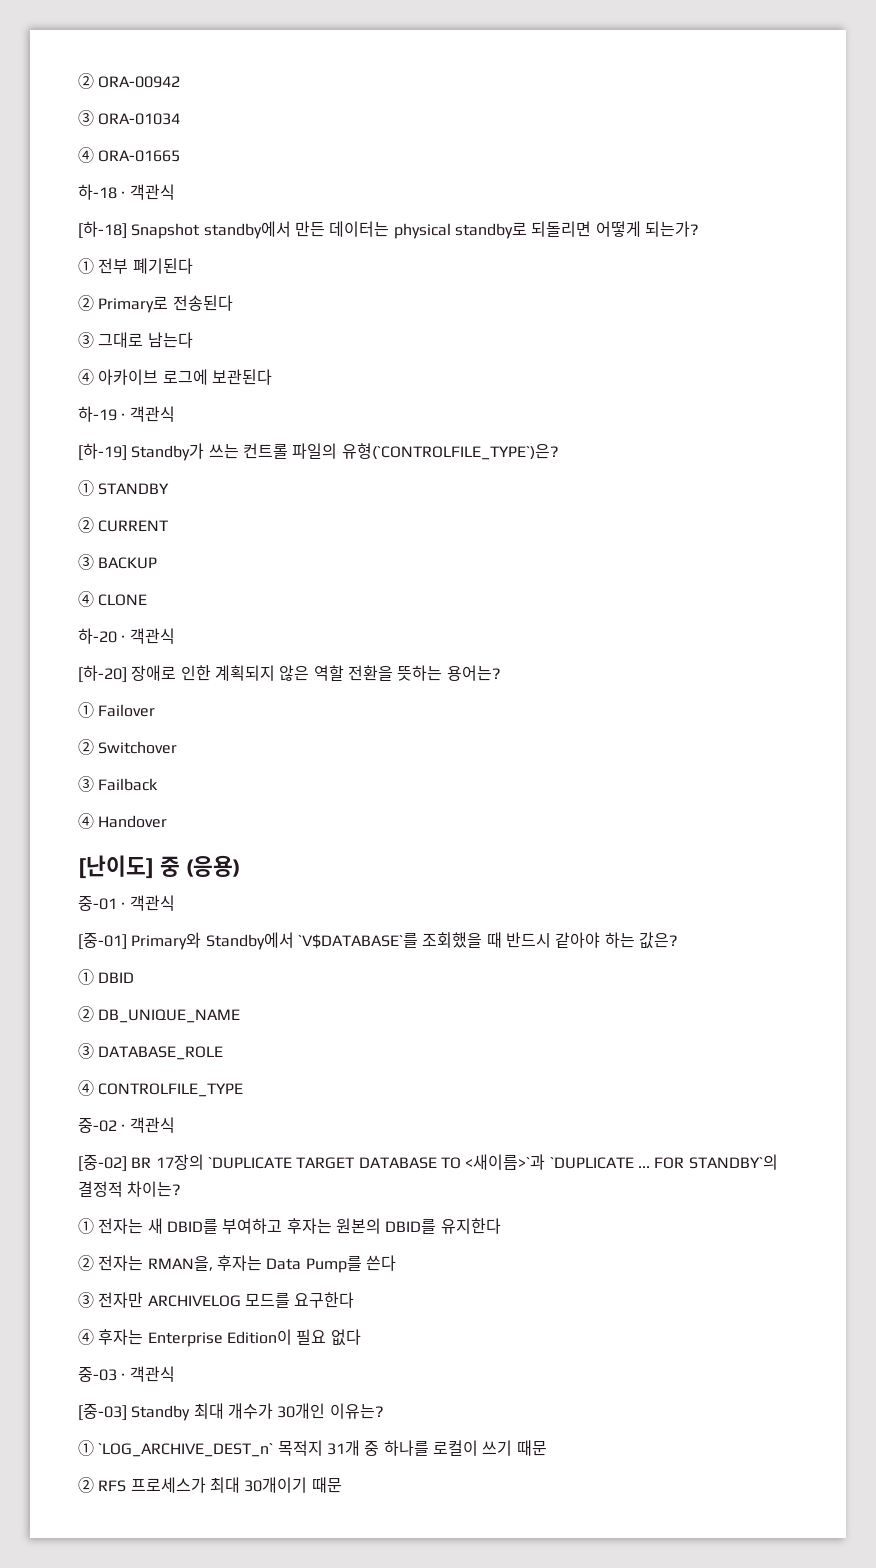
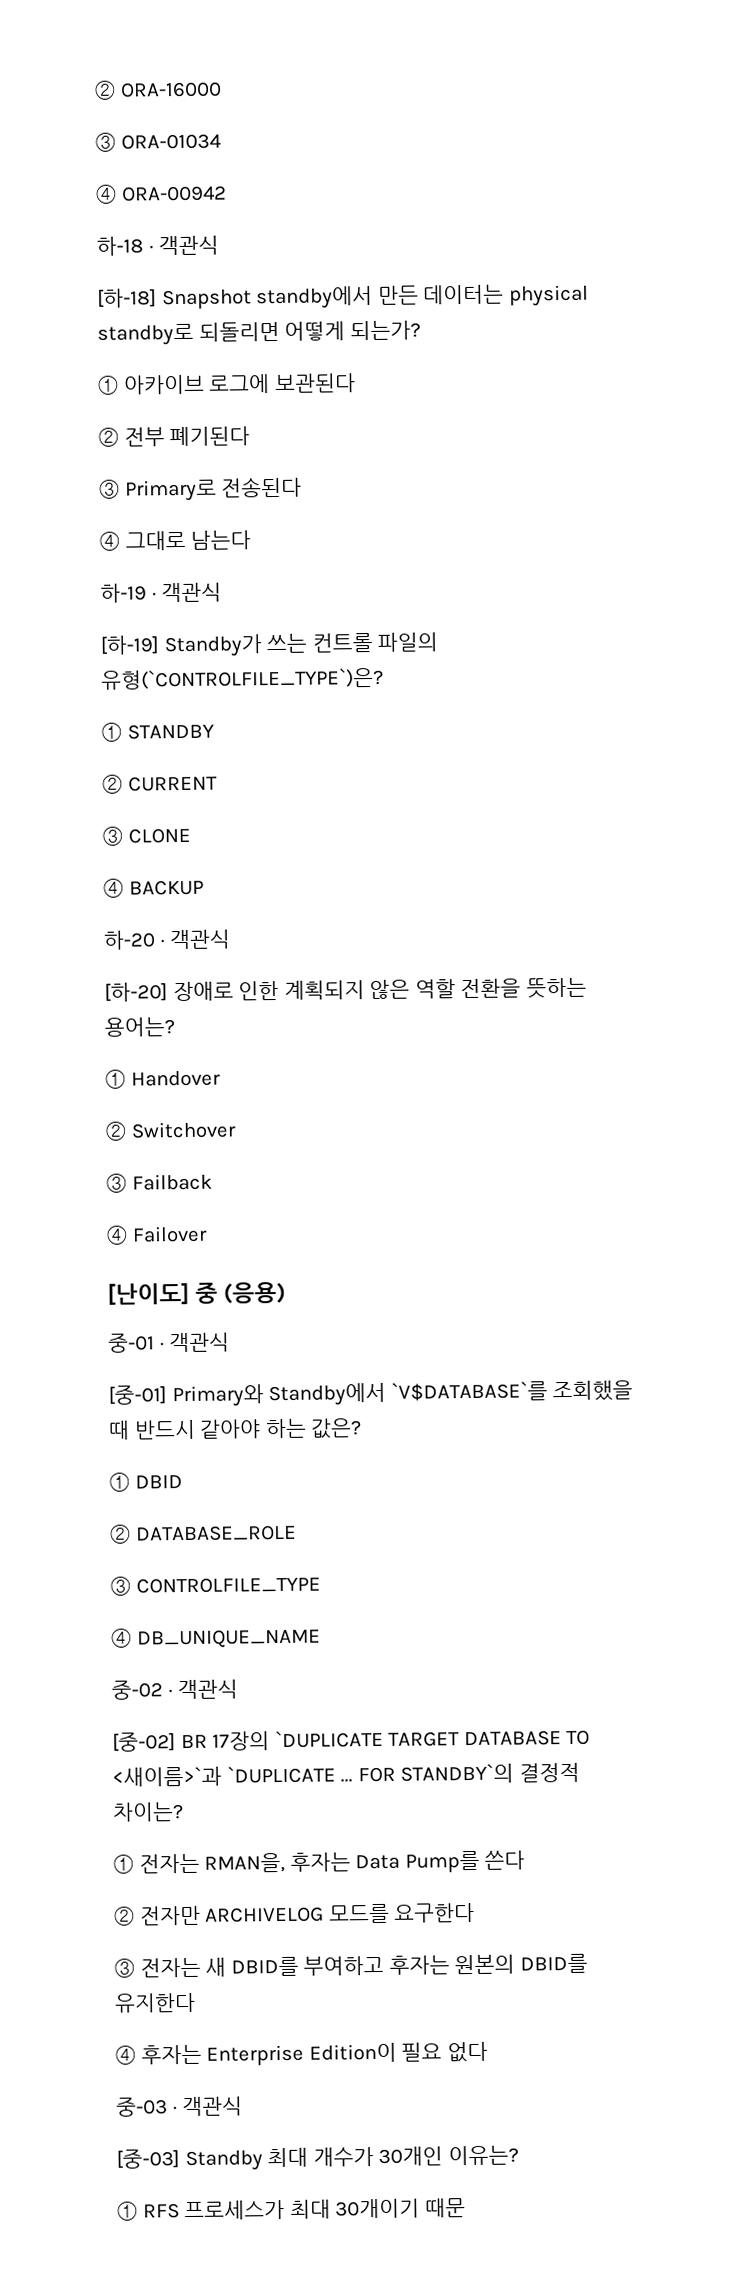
- ② ORA-00942
+ ② ORA-16000
- ④ ORA-01665
+ ④ ORA-00942
- ① 전부 폐기된다
+ ① 아카이브 로그에 보관된다
+ ② 전부 폐기된다
- ② Primary로 전송된다
+ ③ Primary로 전송된다
- ③ 그대로 남는다
+ ④ 그대로 남는다
- ④ 아카이브 로그에 보관된다
- ③ BACKUP
- ④ CLONE
+ ③ CLONE
+ ④ BACKUP
- ① Failover
+ ① Handover
- ④ Handover
+ ④ Failover
- ② DB_UNIQUE_NAME
- ③ DATABASE_ROLE
- ④ CONTROLFILE_TYPE
+ ② DATABASE_ROLE
+ ③ CONTROLFILE_TYPE
+ ④ DB_UNIQUE_NAME
- ① 전자는 새 DBID를 부여하고 후자는 원본의 DBID를 유지한다
+ ① 전자는 RMAN을, 후자는 Data Pump를 쓴다
+ ② 전자만 ARCHIVELOG 모드를 요구한다
+ ③ 전자는 새 DBID를 부여하고 후자는 원본의 DBID를 유지한다
- ② 전자는 RMAN을, 후자는 Data Pump를 쓴다
- ③ 전자만 ARCHIVELOG 모드를 요구한다
- ① `LOG_ARCHIVE_DEST_n` 목적지 31개 중 하나를 로컬이 쓰기 때문
- ② RFS 프로세스가 최대 30개이기 때문
+ ① RFS 프로세스가 최대 30개이기 때문

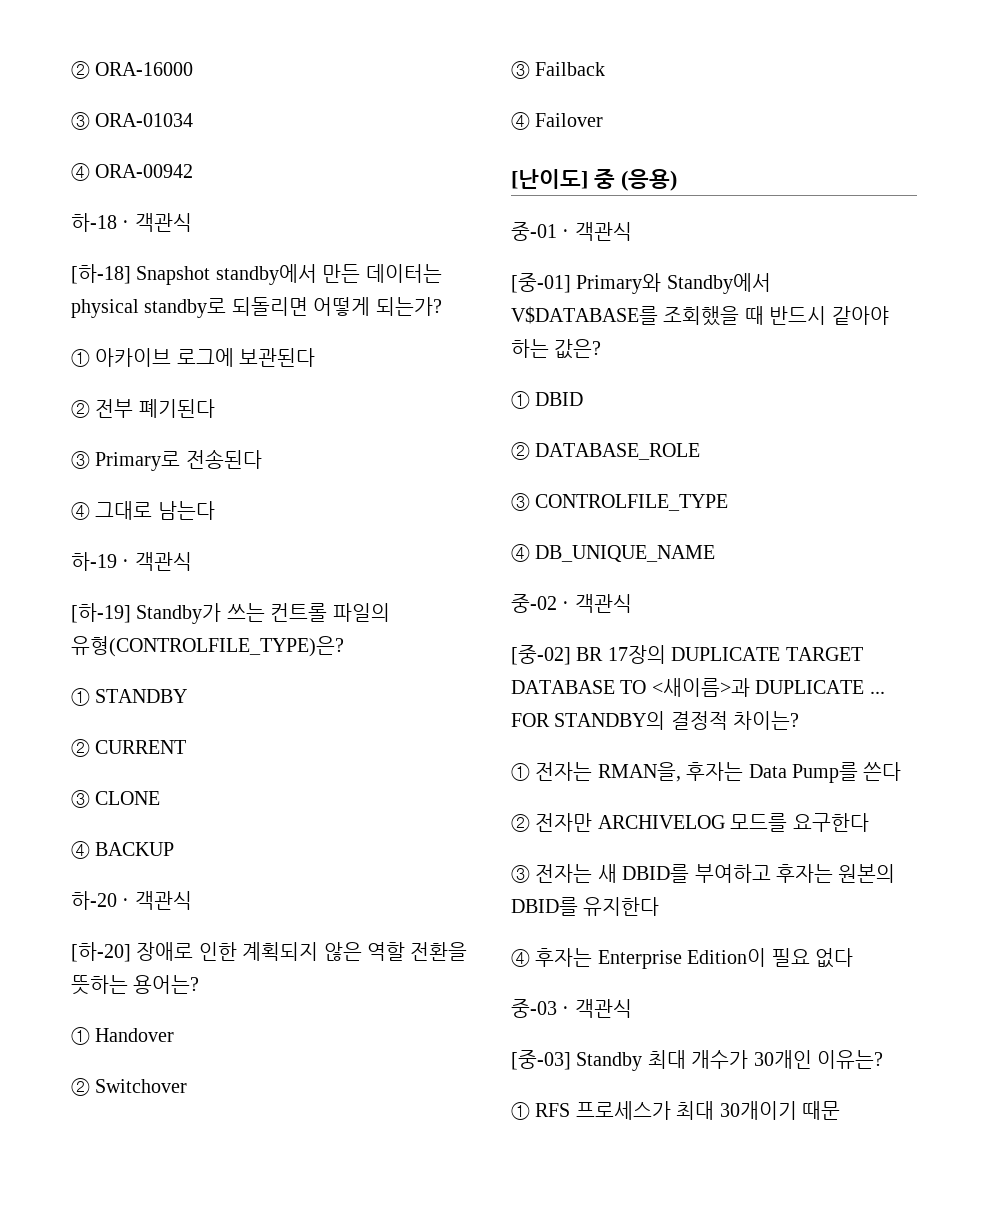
- [하-19] Standby가 쓰는 컨트롤 파일의 유형(`CONTROLFILE_TYPE`)은?
+ [하-19] Standby가 쓰는 컨트롤 파일의 유형(CONTROLFILE_TYPE)은?
- [중-01] Primary와 Standby에서 `V$DATABASE`를 조회했을 때 반드시 같아야 하는 값은?
+ [중-01] Primary와 Standby에서 V$DATABASE를 조회했을 때 반드시 같아야 하는 값은?
- [중-02] BR 17장의 `DUPLICATE TARGET DATABASE TO <새이름>`과 `DUPLICATE ...
+ [중-02] BR 17장의 DUPLICATE TARGET DATABASE TO <새이름>과 DUPLICATE ...
- FOR STANDBY`의 결정적 차이는?
+ FOR STANDBY의 결정적 차이는?

